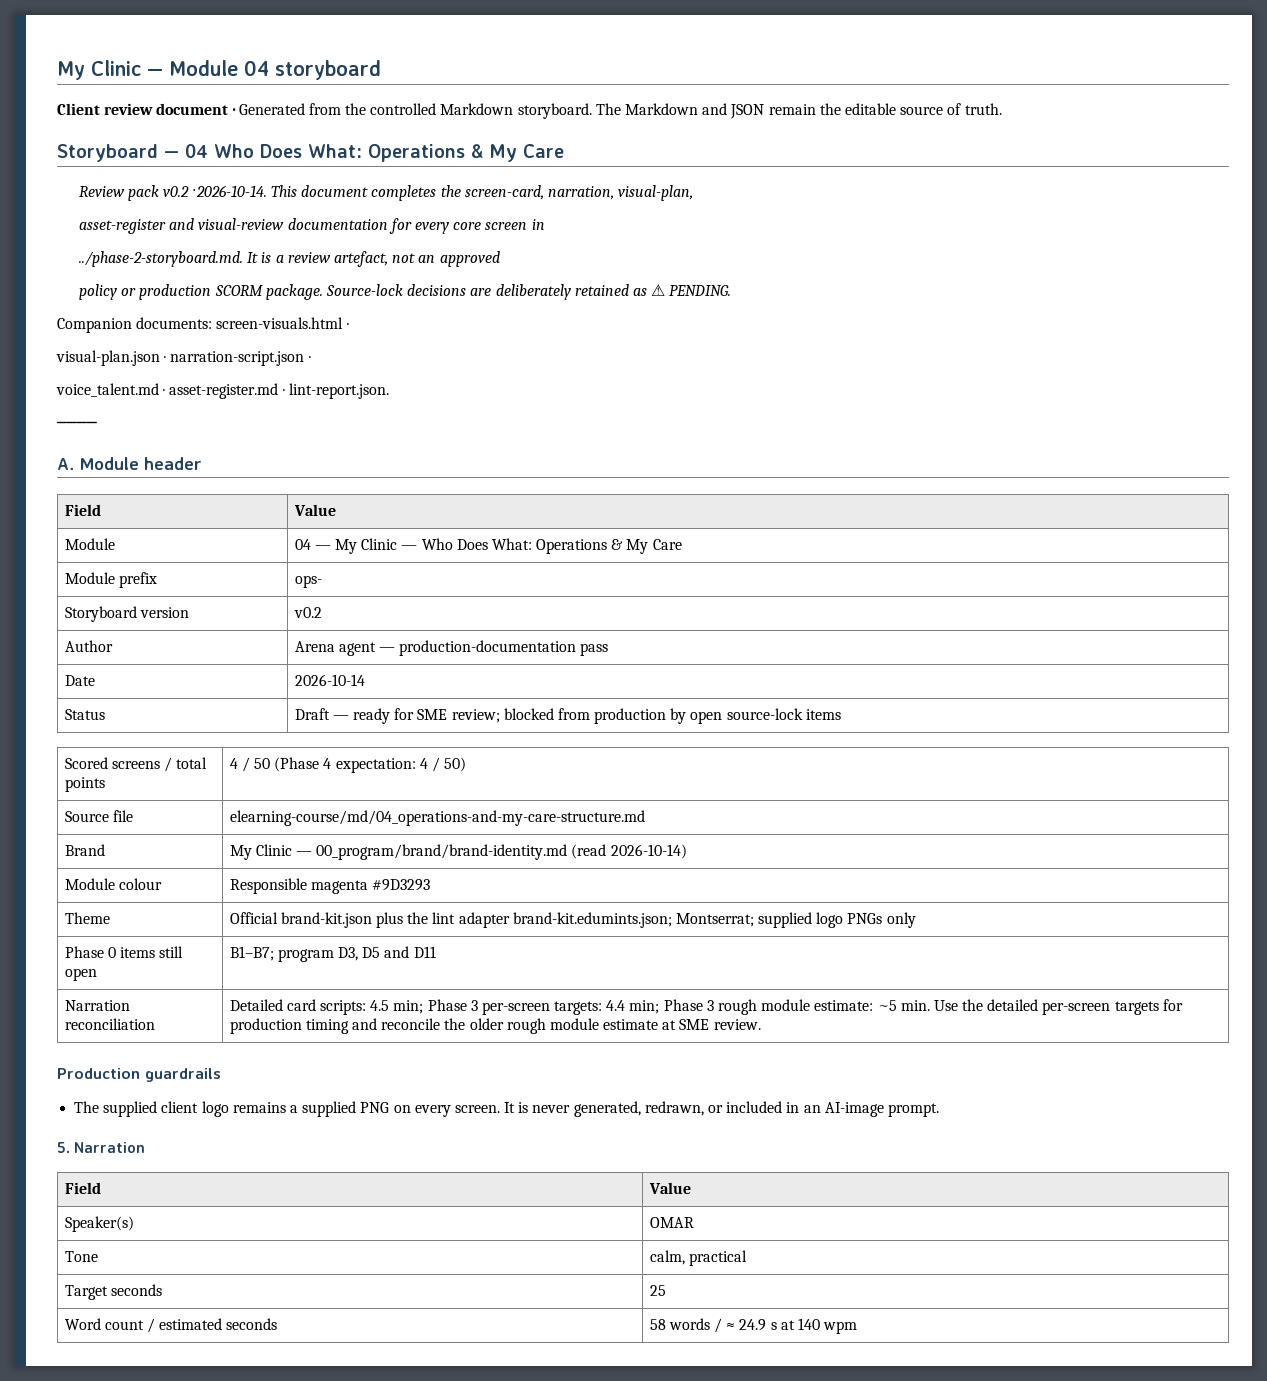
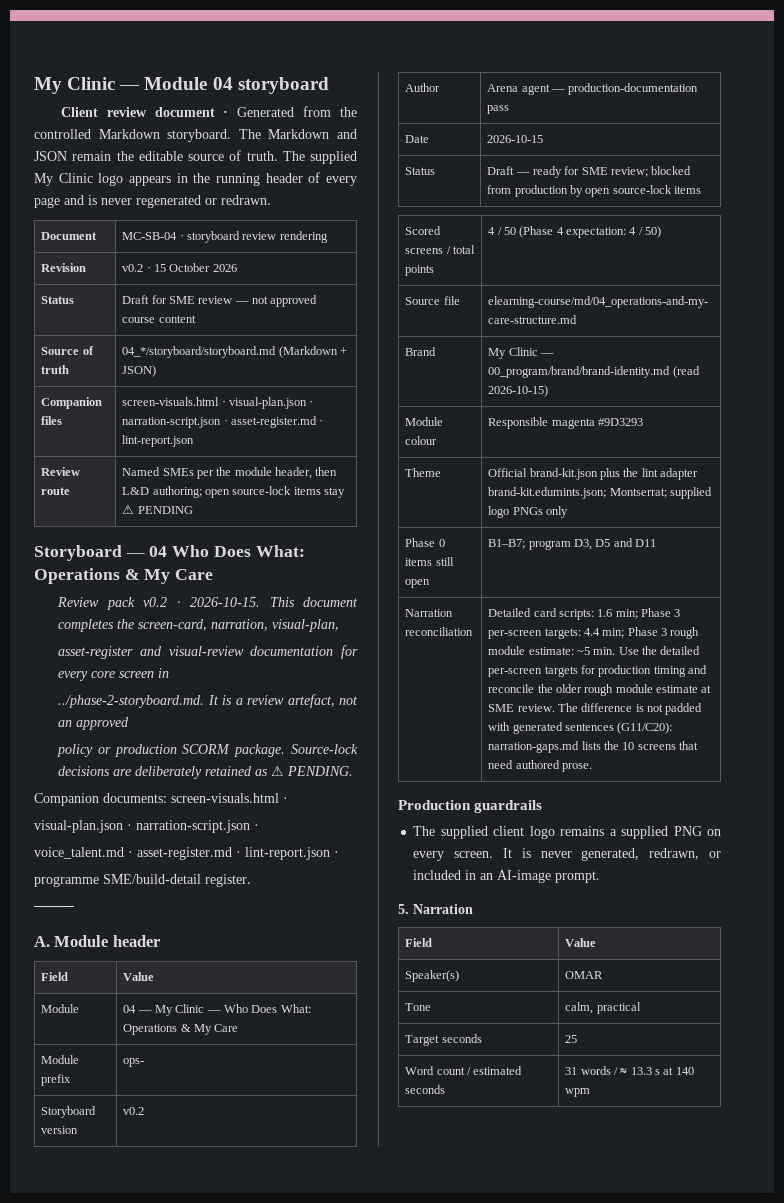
+ The supplied My Clinic logo appears in the running header of every page and is never regenerated or redrawn.
+ Document | MC-SB-04 · storyboard review rendering
+ Revision | v0.2 · 15 October 2026
+ Status | Draft for SME review — not approved course content
+ Source of truth | 04_*/storyboard/storyboard.md (Markdown + JSON)
+ Companion files | screen-visuals.html · visual-plan.json · narration-script.json · asset-register.md · lint-report.json
+ Review route | Named SMEs per the module header, then L&D authoring; open source-lock items stay ⚠ PENDING
- Review pack v0.2 · 2026-10-14.
+ Review pack v0.2 · 2026-10-15.
- voice_talent.md · asset-register.md · lint-report.json.
+ voice_talent.md · asset-register.md · lint-report.json ·
+ programme SME/build-detail register.
- Date | 2026-10-14
+ Date | 2026-10-15
- Brand | My Clinic — 00_program/brand/brand-identity.md (read 2026-10-14)
+ Brand | My Clinic — 00_program/brand/brand-identity.md (read 2026-10-15)
- Detailed card scripts: 4.5 min; Phase 3 per-screen targets: 4.4 min; Phase 3 rough module estimate: ~5 min. Use the detailed per-screen targets for production timing and reconcile the older rough module estimate at SME review.
+ Detailed card scripts: 1.6 min; Phase 3 per-screen targets: 4.4 min; Phase 3 rough module estimate: ~5 min. Use the detailed per-screen targets for production timing and reconcile the older rough module estimate at SME review. The difference is not padded with generated sentences (G11/C20): narration-gaps.md lists the 10 screens that need authored prose.
- Word count / estimated seconds | 58 words / ≈ 24.9 s at 140 wpm
+ Word count / estimated seconds | 31 words / ≈ 13.3 s at 140 wpm

